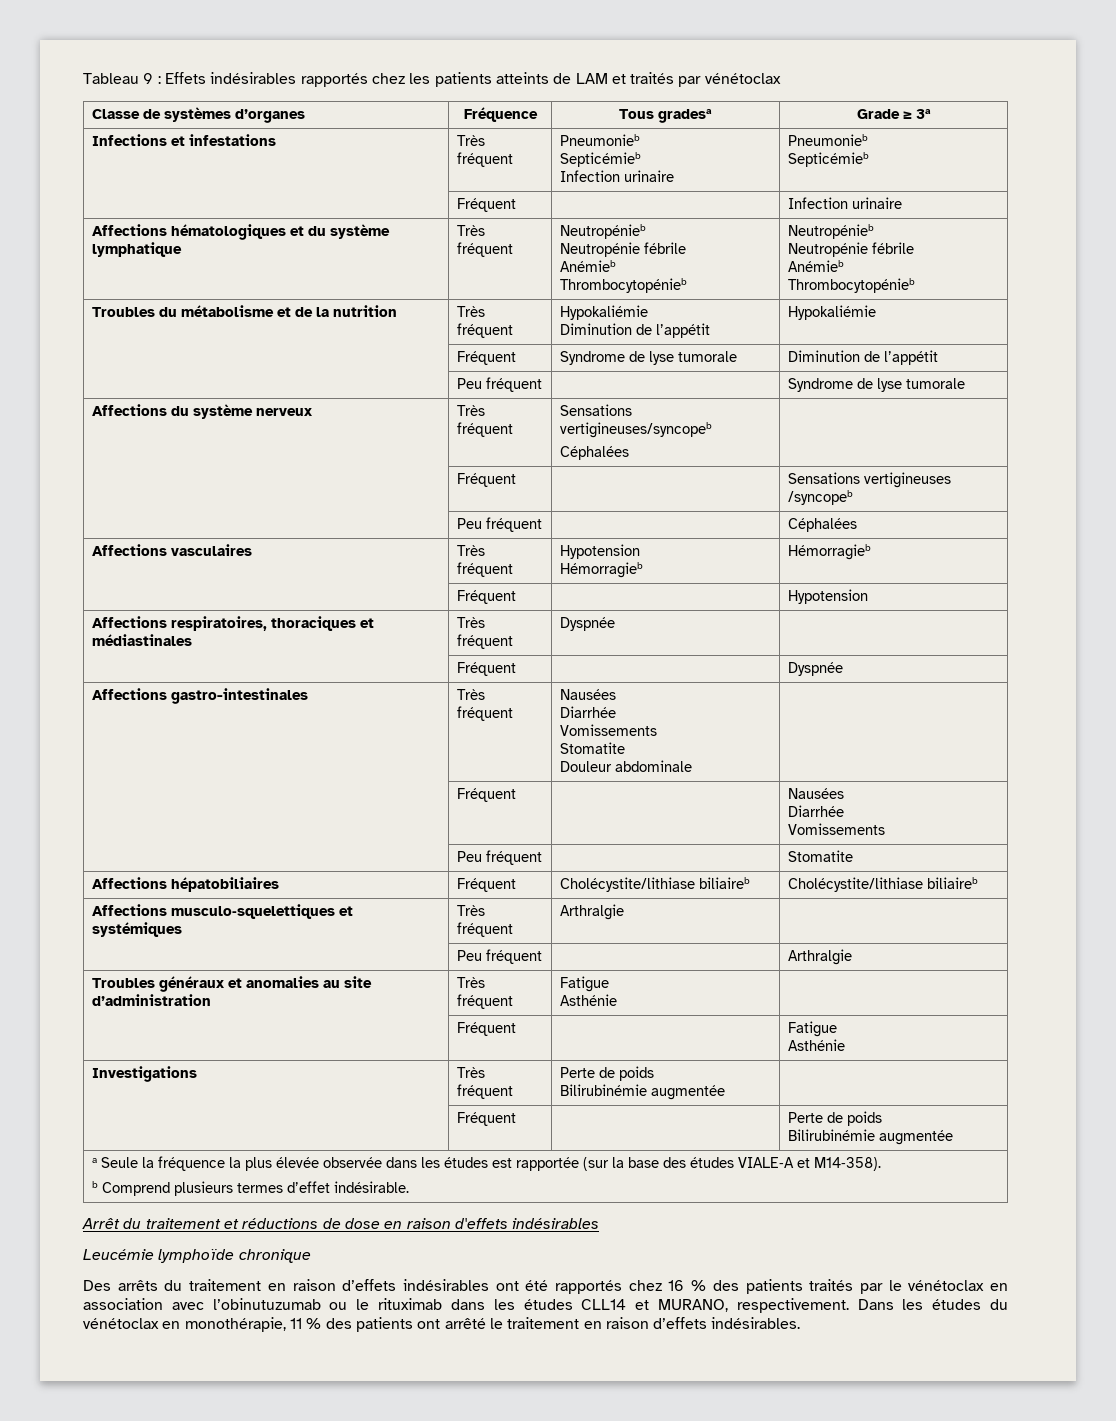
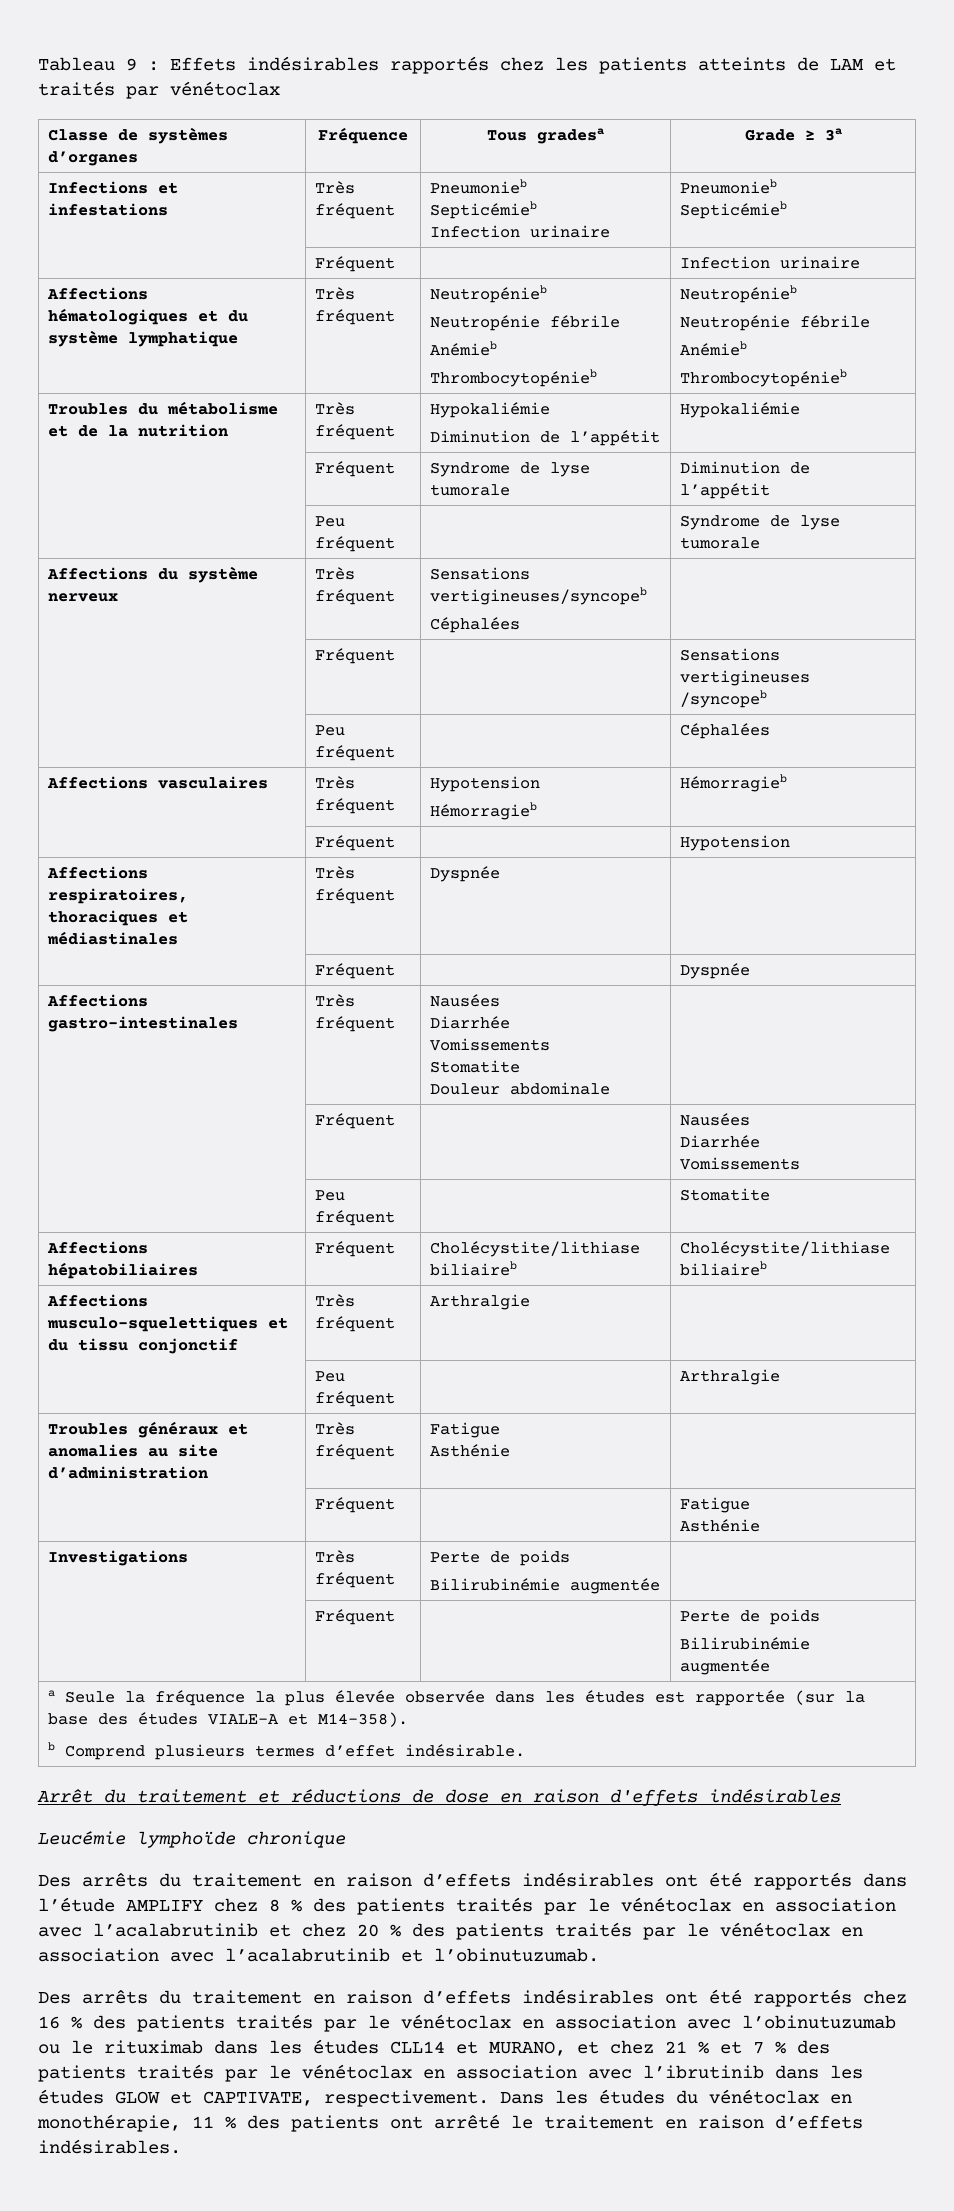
- Affections musculo‑squelettiques et systémiques | Très fréquent | Arthralgie |
+ Affections musculo‑squelettiques et du tissu conjonctif | Très fréquent | Arthralgie |
+ Des arrêts du traitement en raison d’effets indésirables ont été rapportés dans l’étude AMPLIFY chez 8 % des patients traités par le vénétoclax en association avec l’acalabrutinib et chez 20 % des patients traités par le vénétoclax en association avec l’acalabrutinib et l’obinutuzumab.
- Des arrêts du traitement en raison d’effets indésirables ont été rapportés chez 16 % des patients traités par le vénétoclax en association avec l’obinutuzumab ou le rituximab dans les études CLL14 et MURANO, respectivement.
+ Des arrêts du traitement en raison d’effets indésirables ont été rapportés chez 16 % des patients traités par le vénétoclax en association avec l’obinutuzumab ou le rituximab dans les études CLL14 et MURANO, et chez 21 % et 7 % des patients traités par le vénétoclax en association avec l’ibrutinib dans les études GLOW et CAPTIVATE, respectivement.

